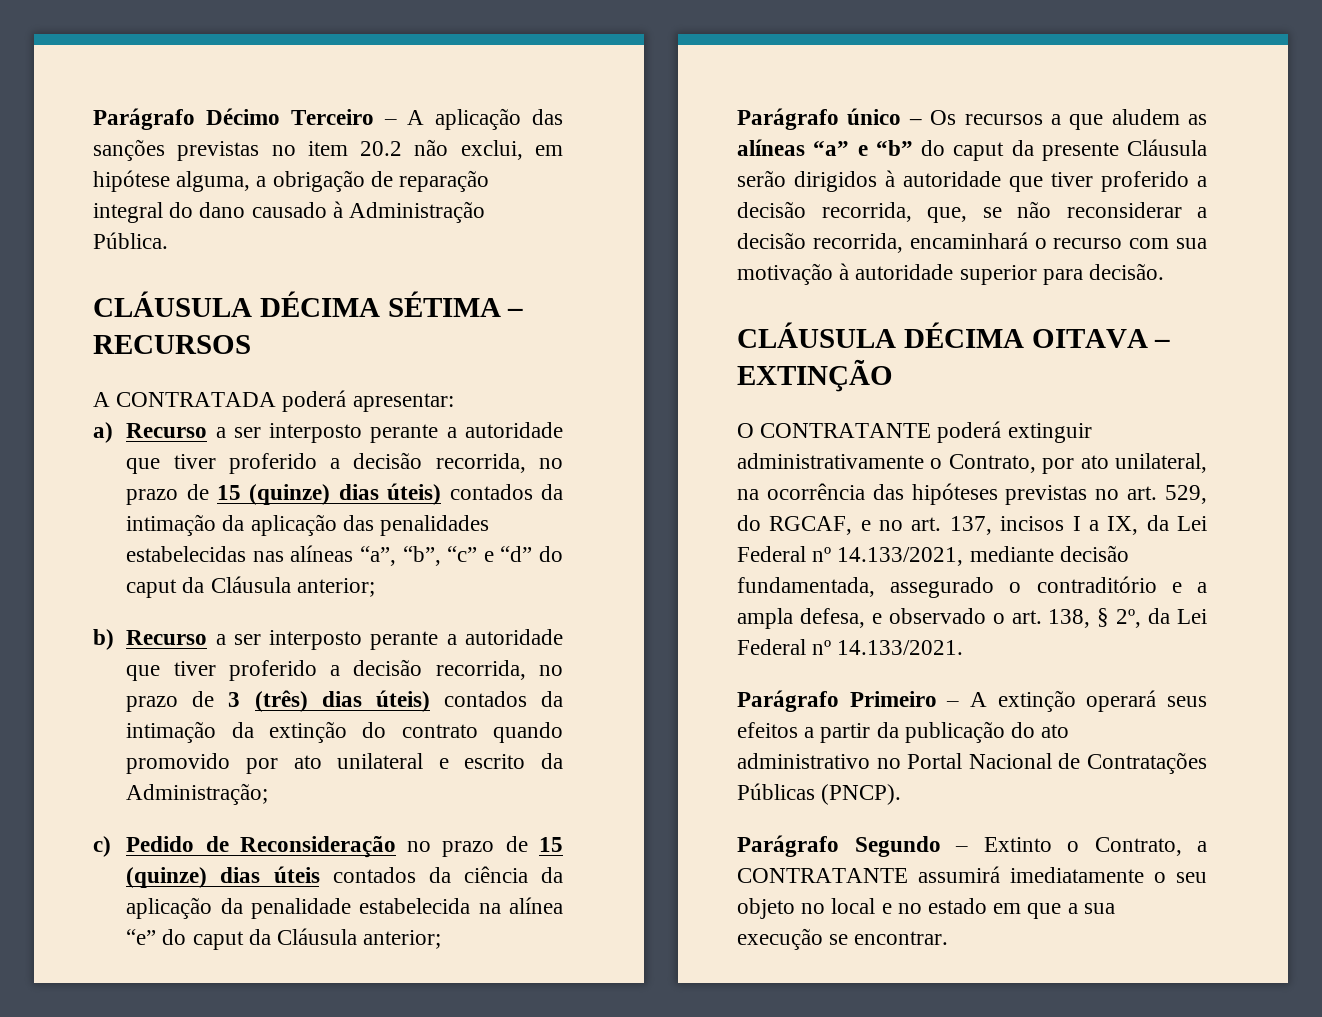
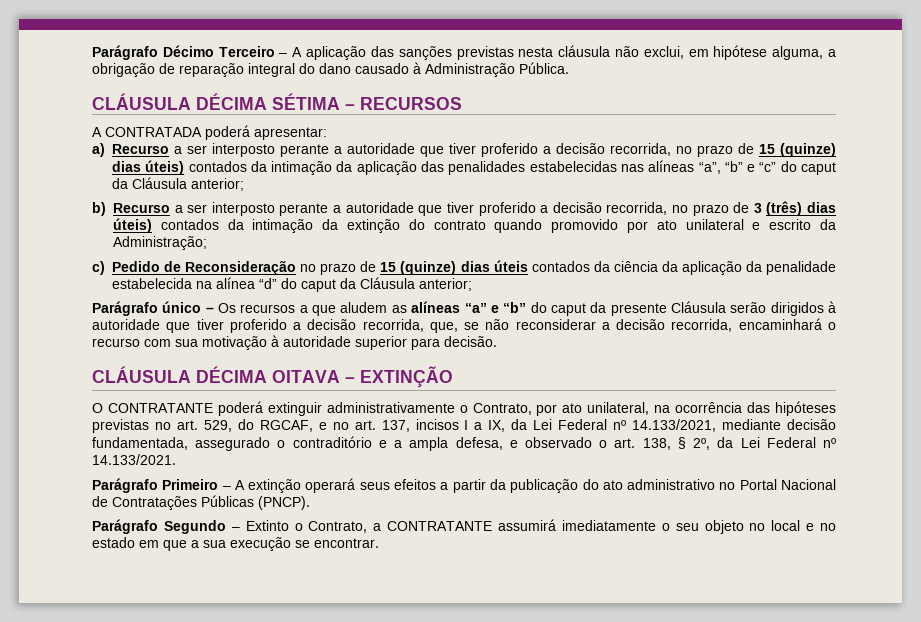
- Parágrafo Décimo Terceiro – A aplicação das sanções previstas no item 20.2 não exclui, em hipótese alguma, a obrigação de reparação integral do dano causado à Administração Pública.
+ Parágrafo Décimo Terceiro – A aplicação das sanções previstas nesta cláusula não exclui, em hipótese alguma, a obrigação de reparação integral do dano causado à Administração Pública.
- a) Recurso a ser interposto perante a autoridade que tiver proferido a decisão recorrida, no prazo de 15 (quinze) dias úteis) contados da intimação da aplicação das penalidades estabelecidas nas alíneas “a”, “b”, “c” e “d” do caput da Cláusula anterior;
+ a) Recurso a ser interposto perante a autoridade que tiver proferido a decisão recorrida, no prazo de 15 (quinze) dias úteis) contados da intimação da aplicação das penalidades estabelecidas nas alíneas “a”, “b” e “c” do caput da Cláusula anterior;
- c) Pedido de Reconsideração no prazo de 15 (quinze) dias úteis contados da ciência da aplicação da penalidade estabelecida na alínea “e” do caput da Cláusula anterior;
+ c) Pedido de Reconsideração no prazo de 15 (quinze) dias úteis contados da ciência da aplicação da penalidade estabelecida na alínea “d” do caput da Cláusula anterior;

